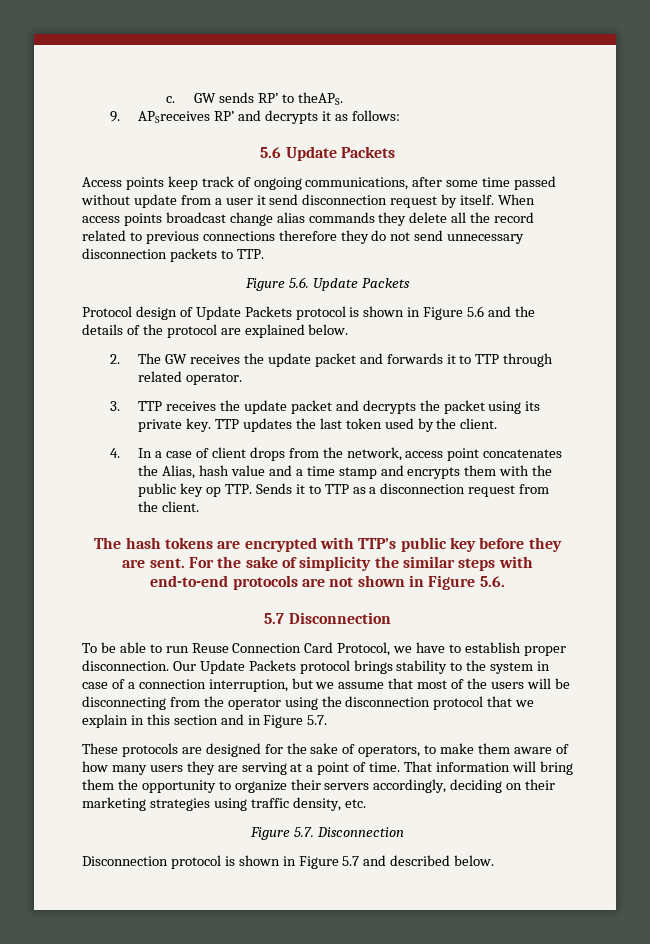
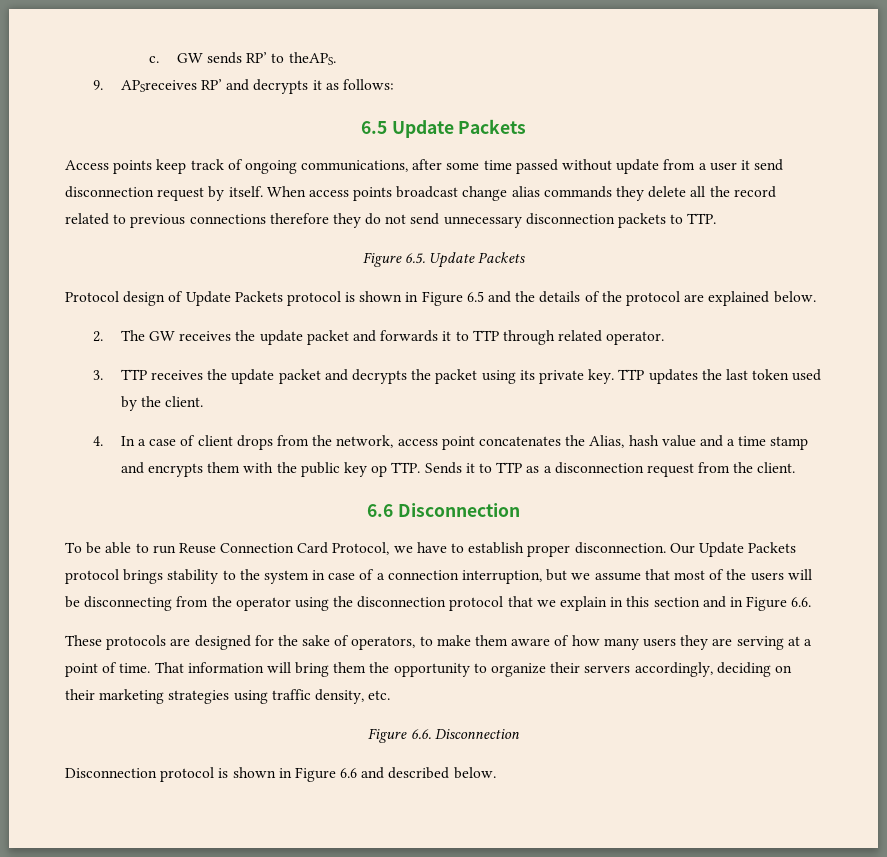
- 5.6 Update Packets
+ 6.5 Update Packets
- Figure 5.6. Update Packets
+ Figure 6.5. Update Packets
- Protocol design of Update Packets protocol is shown in Figure 5.6 and the details of the protocol are explained below.
+ Protocol design of Update Packets protocol is shown in Figure 6.5 and the details of the protocol are explained below.
- The hash tokens are encrypted with TTP’s public key before they are sent. For the sake of simplicity the similar steps with end-to-end protocols are not shown in Figure 5.6.
- 5.7 Disconnection
+ 6.6 Disconnection
- Our Update Packets protocol brings stability to the system in case of a connection interruption, but we assume that most of the users will be disconnecting from the operator using the disconnection protocol that we explain in this section and in Figure 5.7.
+ Our Update Packets protocol brings stability to the system in case of a connection interruption, but we assume that most of the users will be disconnecting from the operator using the disconnection protocol that we explain in this section and in Figure 6.6.
- Figure 5.7. Disconnection
+ Figure 6.6. Disconnection
- Disconnection protocol is shown in Figure 5.7 and described below.
+ Disconnection protocol is shown in Figure 6.6 and described below.

